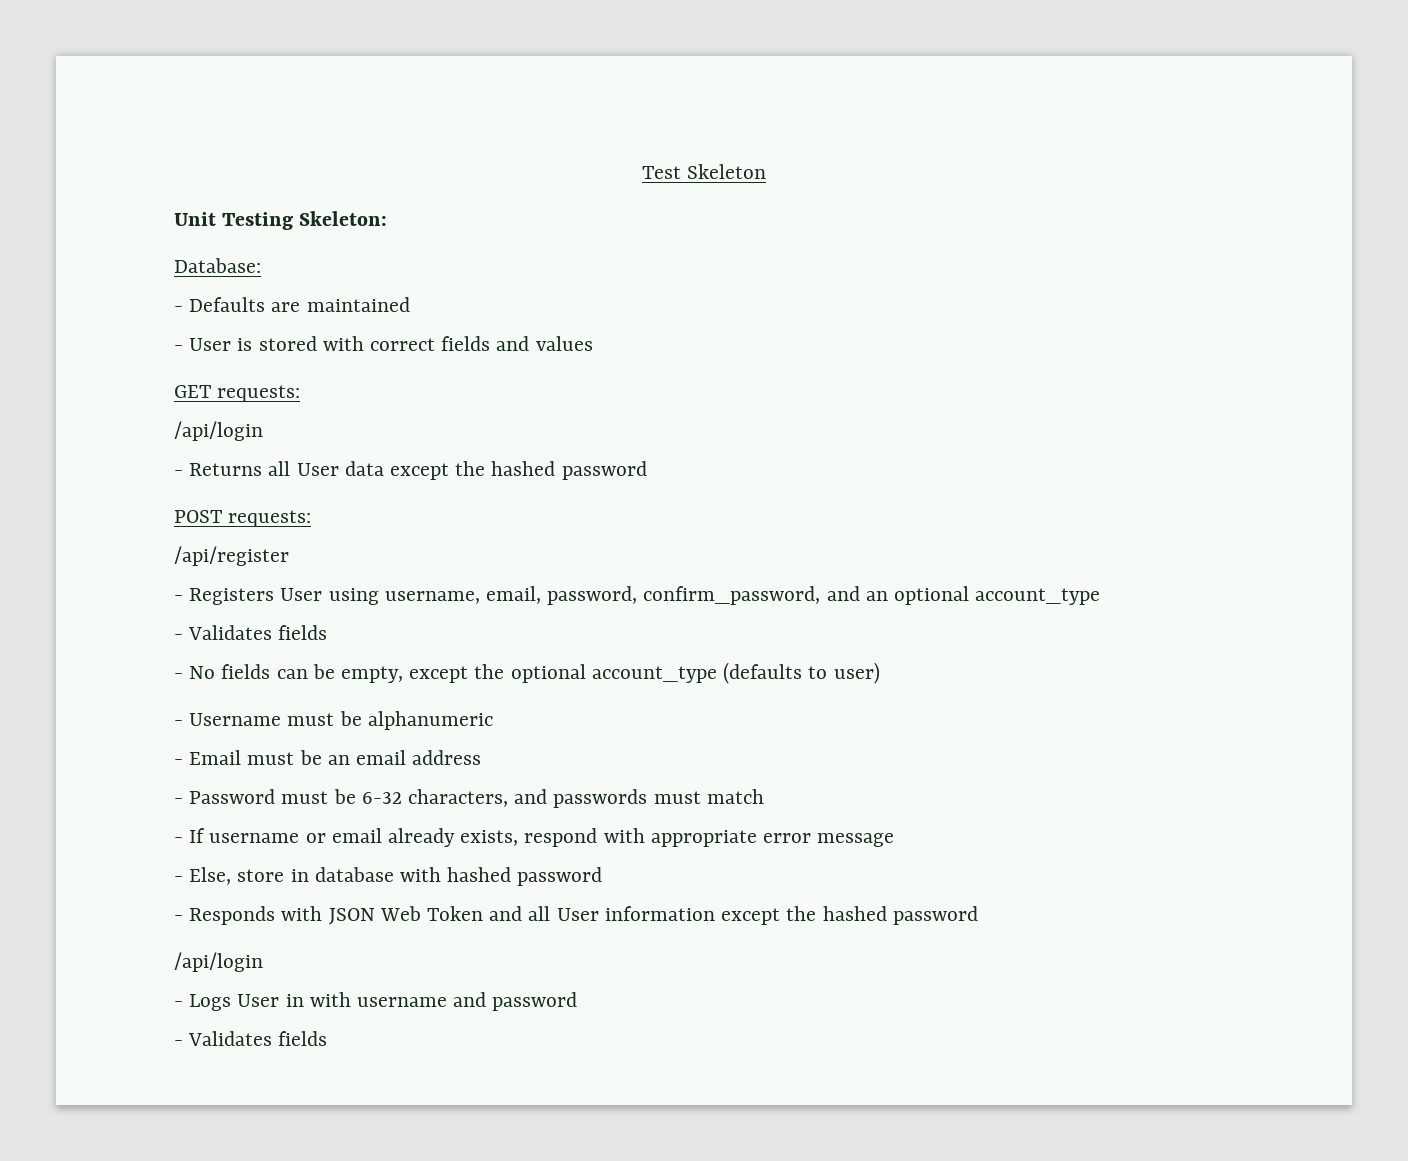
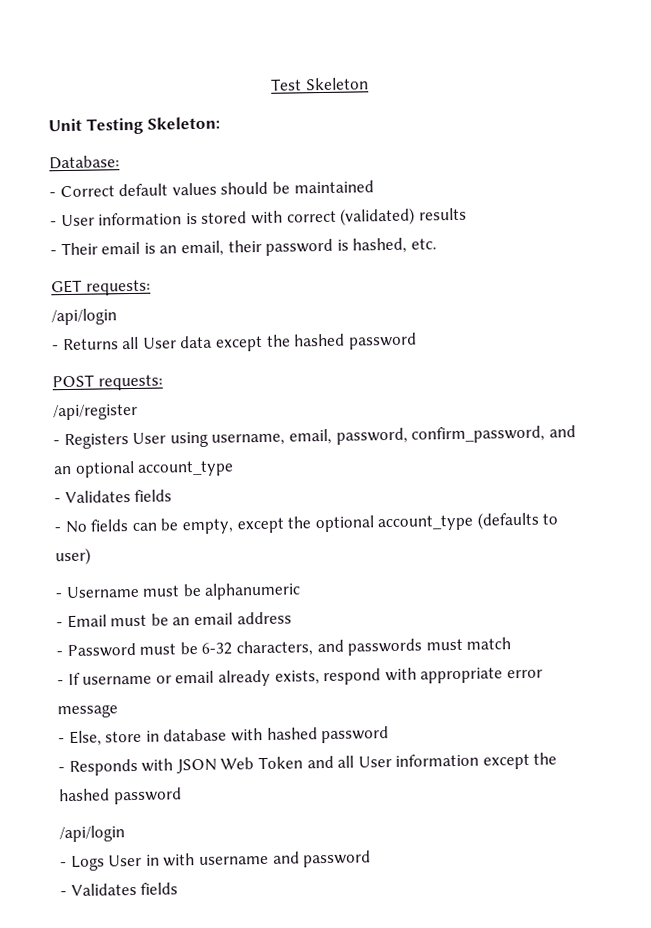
- - Defaults are maintained
+ - Correct default values should be maintained
- - User is stored with correct fields and values
+ - User information is stored with correct (validated) results
+ - Their email is an email, their password is hashed, etc.

